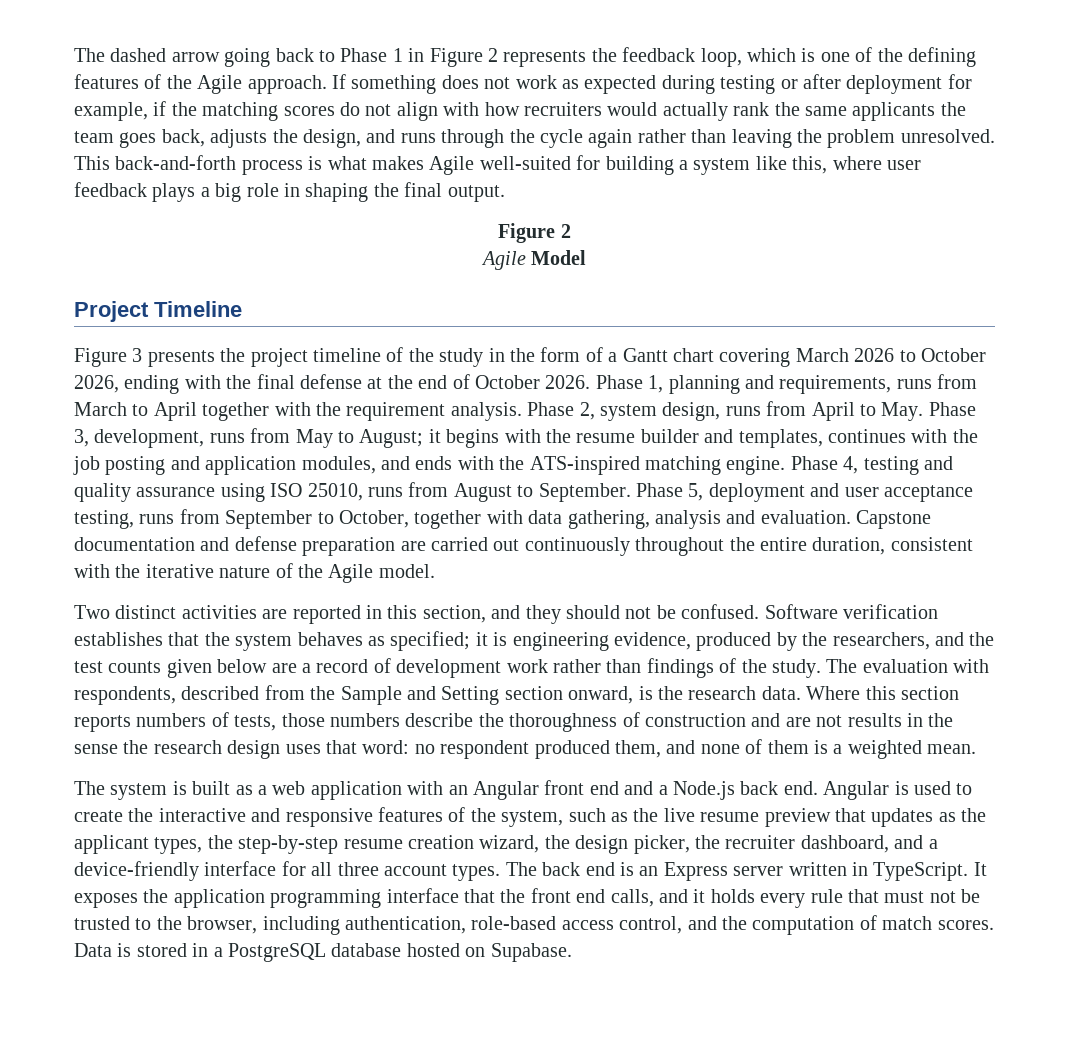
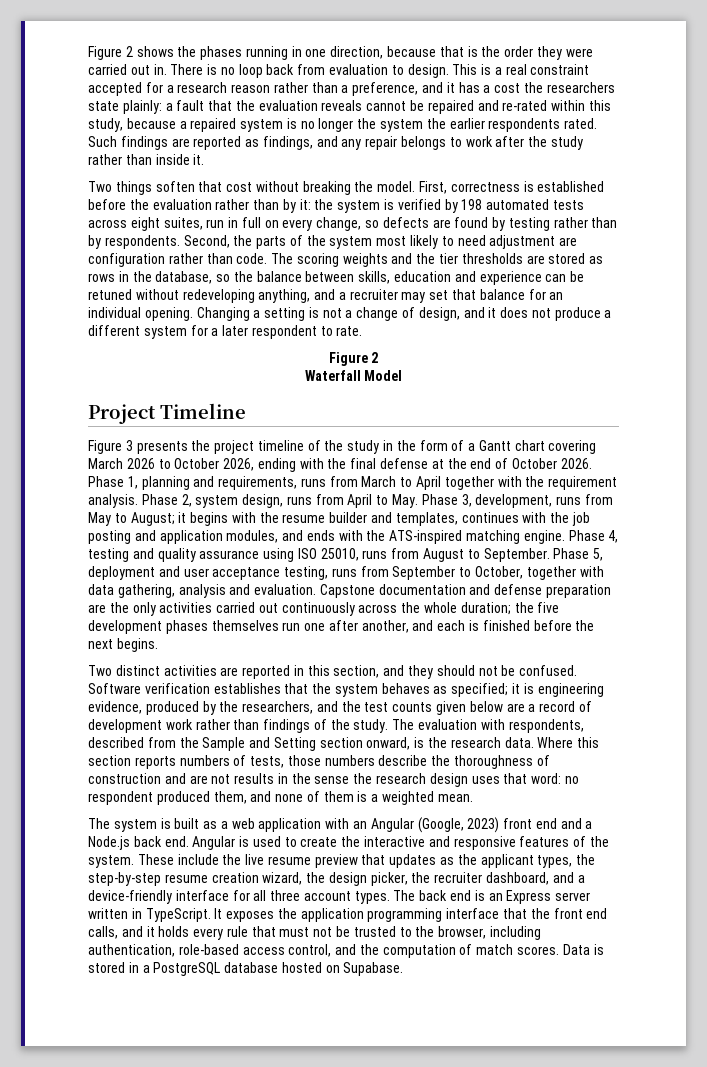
- The dashed arrow going back to Phase 1 in Figure 2 represents the feedback loop, which is one of the defining features of the Agile approach. If something does not work as expected during testing or after deployment for example, if the matching scores do not align with how recruiters would actually rank the same applicants the team goes back, adjusts the design, and runs through the cycle again rather than leaving the problem unresolved. This back-and-forth process is what makes Agile well-suited for building a system like this, where user feedback plays a big role in shaping the final output.
+ Figure 2 shows the phases running in one direction, because that is the order they were carried out in. There is no loop back from evaluation to design. This is a real constraint accepted for a research reason rather than a preference, and it has a cost the researchers state plainly: a fault that the evaluation reveals cannot be repaired and re-rated within this study, because a repaired system is no longer the system the earlier respondents rated. Such findings are reported as findings, and any repair belongs to work after the study rather than inside it.
+ Two things soften that cost without breaking the model. First, correctness is established before the evaluation rather than by it: the system is verified by 198 automated tests across eight suites, run in full on every change, so defects are found by testing rather than by respondents. Second, the parts of the system most likely to need adjustment are configuration rather than code. The scoring weights and the tier thresholds are stored as rows in the database, so the balance between skills, education and experience can be retuned without redeveloping anything, and a recruiter may set that balance for an individual opening. Changing a setting is not a change of design, and it does not produce a different system for a later respondent to rate.
- Agile Model
+ Waterfall Model
- Capstone documentation and defense preparation are carried out continuously throughout the entire duration, consistent with the iterative nature of the Agile model.
+ Capstone documentation and defense preparation are the only activities carried out continuously across the whole duration; the five development phases themselves run one after another, and each is finished before the next begins.
- The system is built as a web application with an Angular front end and a Node.js back end.
+ The system is built as a web application with an Angular (Google, 2023) front end and a Node.js back end.
- Angular is used to create the interactive and responsive features of the system, such as the live resume preview that updates as the applicant types, the step-by-step resume creation wizard, the design picker, the recruiter dashboard, and a device-friendly interface for all three account types.
+ Angular is used to create the interactive and responsive features of the system. These include the live resume preview that updates as the applicant types, the step-by-step resume creation wizard, the design picker, the recruiter dashboard, and a device-friendly interface for all three account types.

